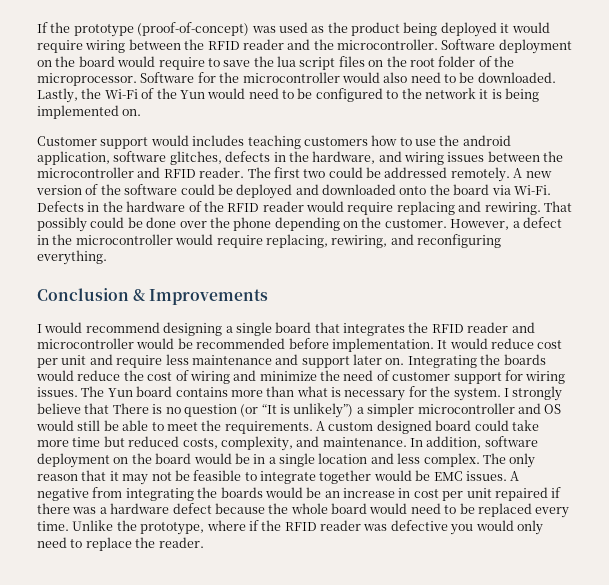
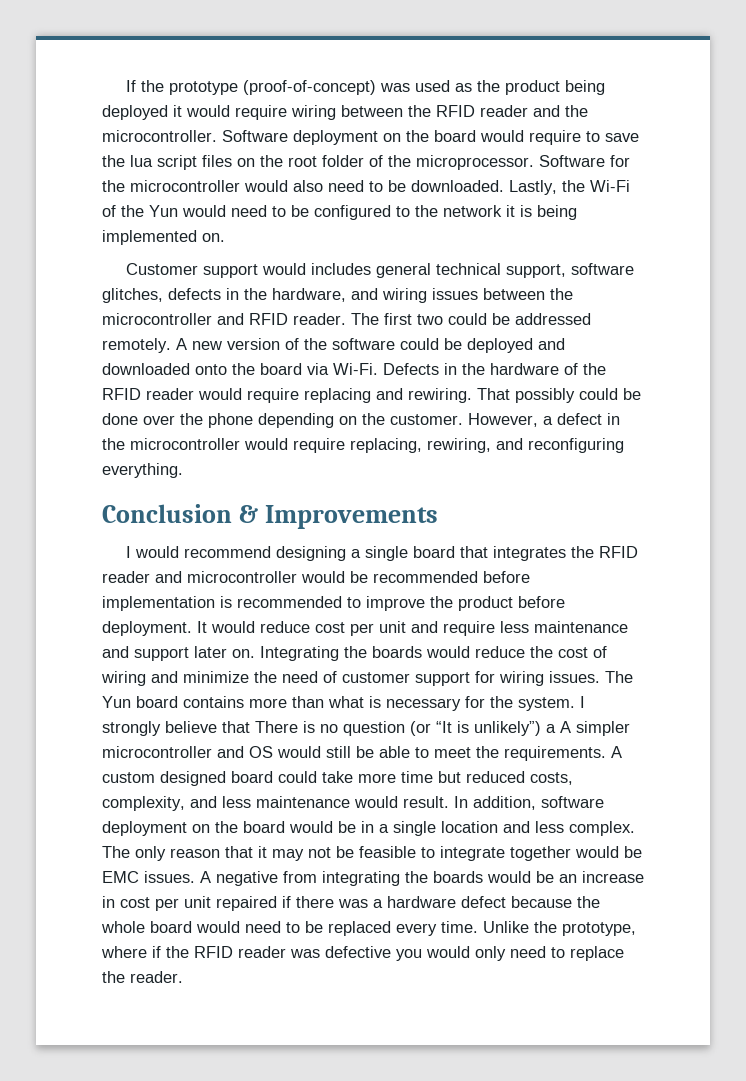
- Customer support would includes teaching customers how to use the android application, software glitches, defects in the hardware, and wiring issues between the microcontroller and RFID reader.
+ Customer support would includes general technical support, software glitches, defects in the hardware, and wiring issues between the microcontroller and RFID reader.
- I would recommend designing a single board that integrates the RFID reader and microcontroller would be recommended before implementation.
+ I would recommend designing a single board that integrates the RFID reader and microcontroller would be recommended before implementation is recommended to improve the product before deployment.
- I strongly believe that There is no question (or “It is unlikely”) a simpler microcontroller and OS would still be able to meet the requirements.
+ I strongly believe that There is no question (or “It is unlikely”) a A simpler microcontroller and OS would still be able to meet the requirements.
- A custom designed board could take more time but reduced costs, complexity, and maintenance.
+ A custom designed board could take more time but reduced costs, complexity, and less maintenance would result.

